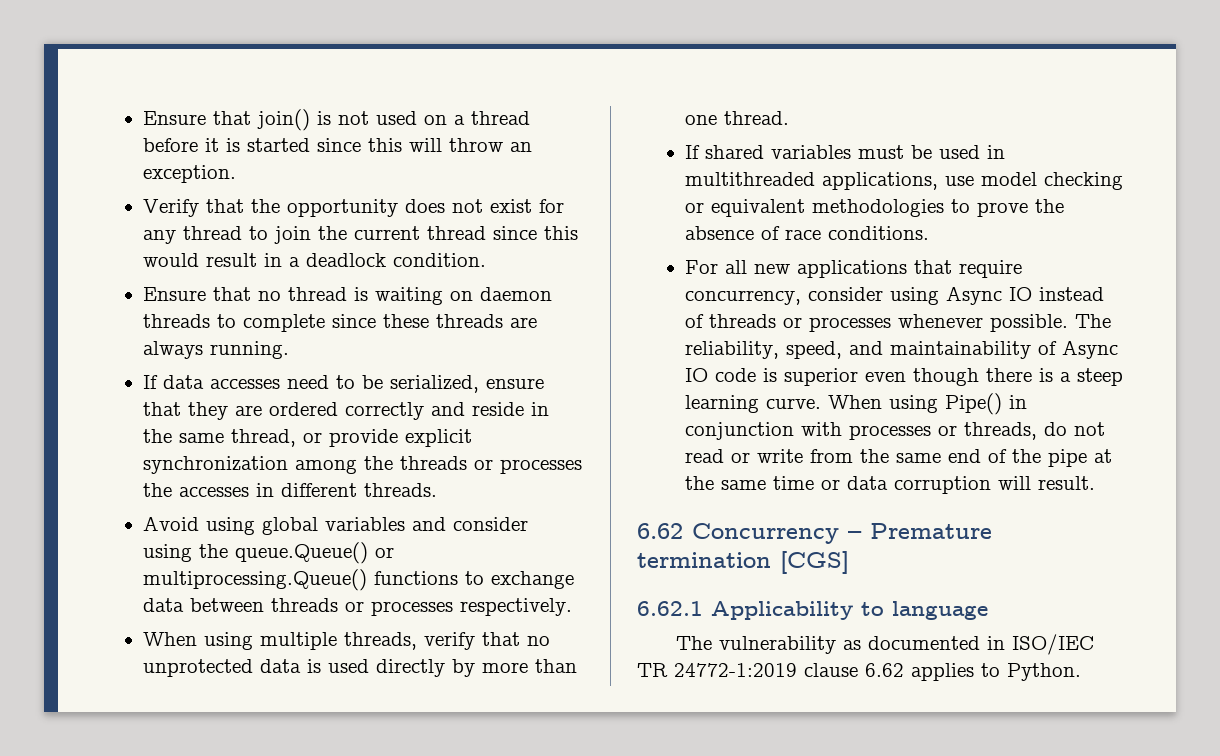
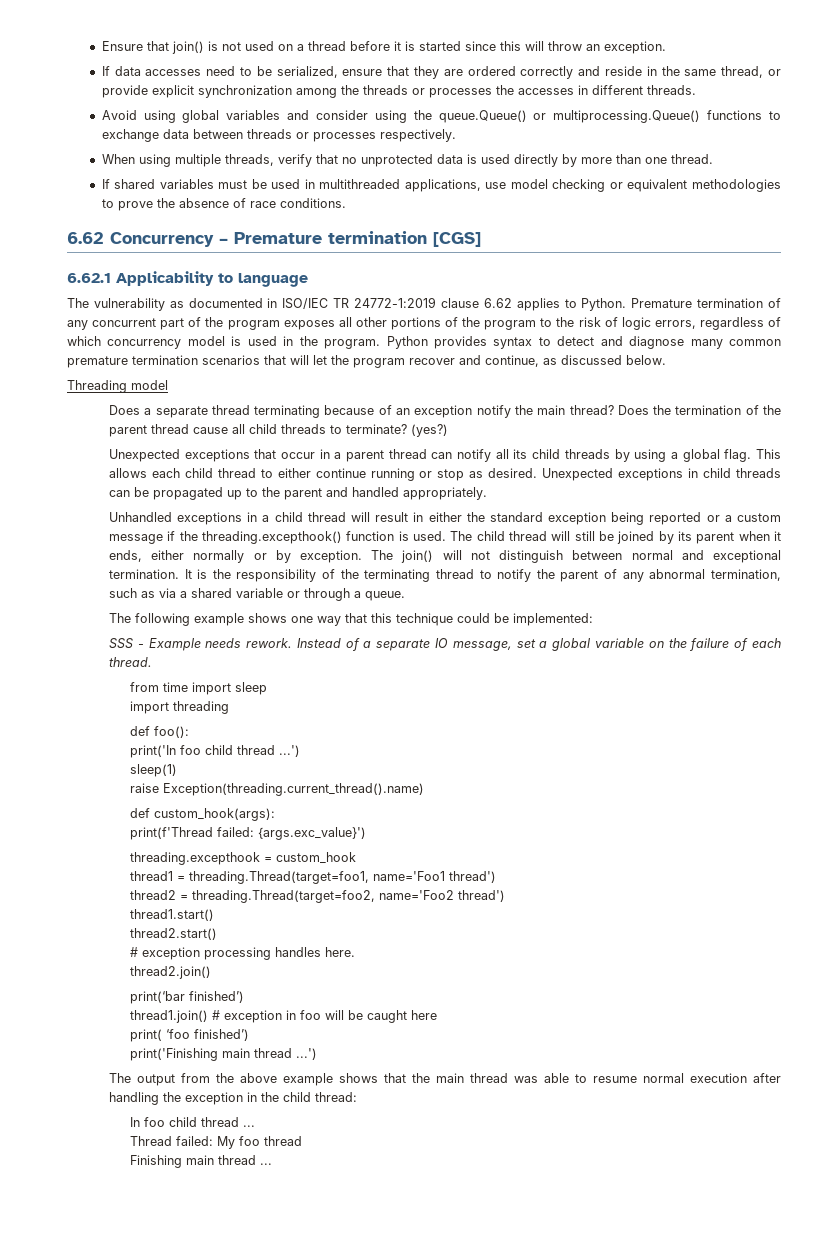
- Verify that the opportunity does not exist for any thread to join the current thread since this would result in a deadlock condition.
- Ensure that no thread is waiting on daemon threads to complete since these threads are always running.
- For all new applications that require concurrency, consider using Async IO instead of threads or processes whenever possible. The reliability, speed, and maintainability of Async IO code is superior even though there is a steep learning curve. When using Pipe() in conjunction with processes or threads, do not read or write from the same end of the pipe at the same time or data corruption will result.
+ Premature termination of any concurrent part of the program exposes all other portions of the program to the risk of logic errors, regardless of which concurrency model is used in the program. Python provides syntax to detect and diagnose many common premature termination scenarios that will let the program recover and continue, as discussed below.
+ Threading model
+ Does a separate thread terminating because of an exception notify the main thread? Does the termination of the parent thread cause all child threads to terminate? (yes?)
+ Unexpected exceptions that occur in a parent thread can notify all its child threads by using a global flag. This allows each child thread to either continue running or stop as desired. Unexpected exceptions in child threads can be propagated up to the parent and handled appropriately.
+ Unhandled exceptions in a child thread will result in either the standard exception being reported or a custom message if the threading.excepthook() function is used. The child thread will still be joined by its parent when it ends, either normally or by exception. The join() will not distinguish between normal and exceptional termination. It is the responsibility of the terminating thread to notify the parent of any abnormal termination, such as via a shared variable or through a queue.
+ The following example shows one way that this technique could be implemented:
+ SSS - Example needs rework. Instead of a separate IO message, set a global variable on the failure of each thread.
+ from time import sleep
+ import threading
+ def foo():
+ print('In foo child thread ...')
+ sleep(1)
+ raise Exception(threading.current_thread().name)
+ def custom_hook(args):
+ print(f'Thread failed: {args.exc_value}')
+ threading.excepthook = custom_hook
+ thread1 = threading.Thread(target=foo1, name='Foo1 thread')
+ thread2 = threading.Thread(target=foo2, name='Foo2 thread')
+ thread1.start()
+ thread2.start()
+ # exception processing handles here.
+ thread2.join()
+ print(‘bar finished’)
+ thread1.join() # exception in foo will be caught here
+ print( ‘foo finished’)
+ print('Finishing main thread ...')
+ The output from the above example shows that the main thread was able to resume normal execution after handling the exception in the child thread:
+ In foo child thread ...
+ Thread failed: My foo thread
+ Finishing main thread ...

